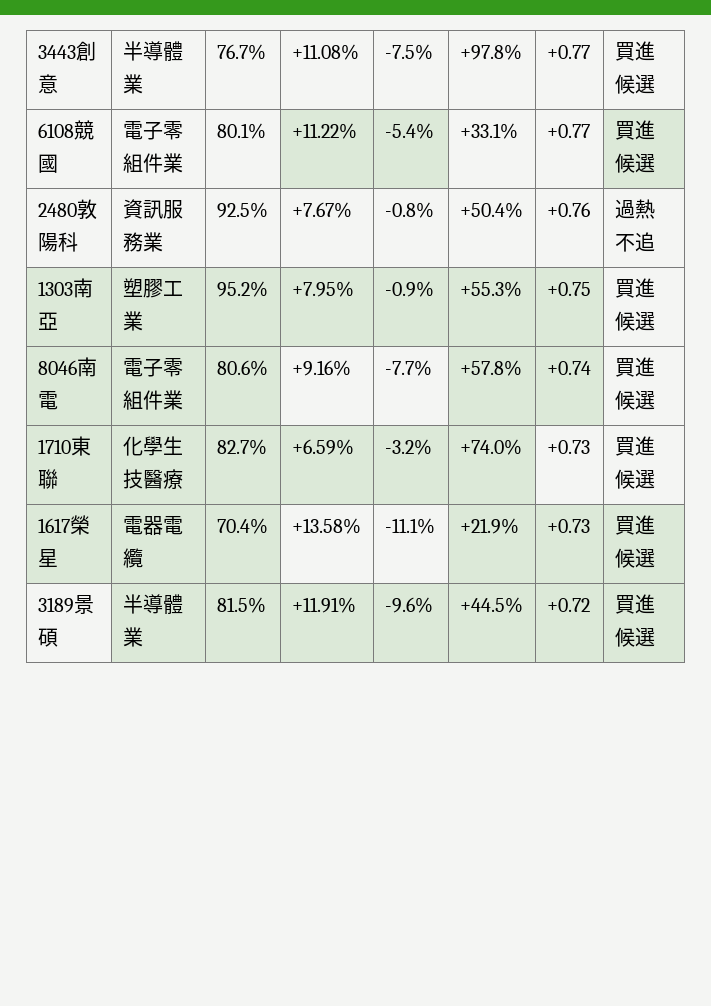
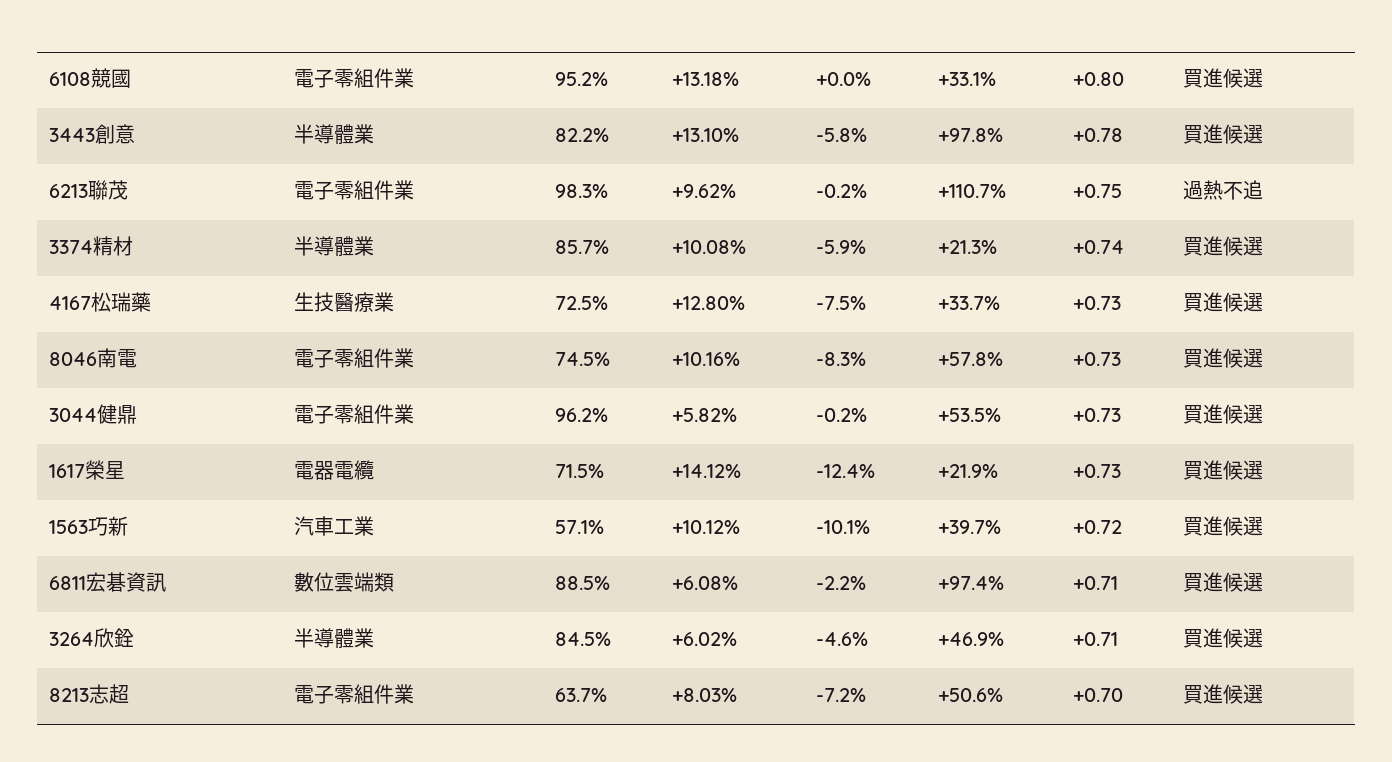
- 3443創意 | 半導體業 | 76.7% | +11.08% | -7.5% | +97.8% | +0.77 | 買進候選
- 6108競國 | 電子零組件業 | 80.1% | +11.22% | -5.4% | +33.1% | +0.77 | 買進候選
- 2480敦陽科 | 資訊服務業 | 92.5% | +7.67% | -0.8% | +50.4% | +0.76 | 過熱不追
- 1303南亞 | 塑膠工業 | 95.2% | +7.95% | -0.9% | +55.3% | +0.75 | 買進候選
+ 6108競國 | 電子零組件業 | 95.2% | +13.18% | +0.0% | +33.1% | +0.80 | 買進候選
+ 3443創意 | 半導體業 | 82.2% | +13.10% | -5.8% | +97.8% | +0.78 | 買進候選
+ 6213聯茂 | 電子零組件業 | 98.3% | +9.62% | -0.2% | +110.7% | +0.75 | 過熱不追
+ 3374精材 | 半導體業 | 85.7% | +10.08% | -5.9% | +21.3% | +0.74 | 買進候選
+ 4167松瑞藥 | 生技醫療業 | 72.5% | +12.80% | -7.5% | +33.7% | +0.73 | 買進候選
- 8046南電 | 電子零組件業 | 80.6% | +9.16% | -7.7% | +57.8% | +0.74 | 買進候選
- 1710東聯 | 化學生技醫療 | 82.7% | +6.59% | -3.2% | +74.0% | +0.73 | 買進候選
+ 8046南電 | 電子零組件業 | 74.5% | +10.16% | -8.3% | +57.8% | +0.73 | 買進候選
+ 3044健鼎 | 電子零組件業 | 96.2% | +5.82% | -0.2% | +53.5% | +0.73 | 買進候選
- 1617榮星 | 電器電纜 | 70.4% | +13.58% | -11.1% | +21.9% | +0.73 | 買進候選
+ 1617榮星 | 電器電纜 | 71.5% | +14.12% | -12.4% | +21.9% | +0.73 | 買進候選
- 3189景碩 | 半導體業 | 81.5% | +11.91% | -9.6% | +44.5% | +0.72 | 買進候選
+ 1563巧新 | 汽車工業 | 57.1% | +10.12% | -10.1% | +39.7% | +0.72 | 買進候選
+ 6811宏碁資訊 | 數位雲端類 | 88.5% | +6.08% | -2.2% | +97.4% | +0.71 | 買進候選
+ 3264欣銓 | 半導體業 | 84.5% | +6.02% | -4.6% | +46.9% | +0.71 | 買進候選
+ 8213志超 | 電子零組件業 | 63.7% | +8.03% | -7.2% | +50.6% | +0.70 | 買進候選

